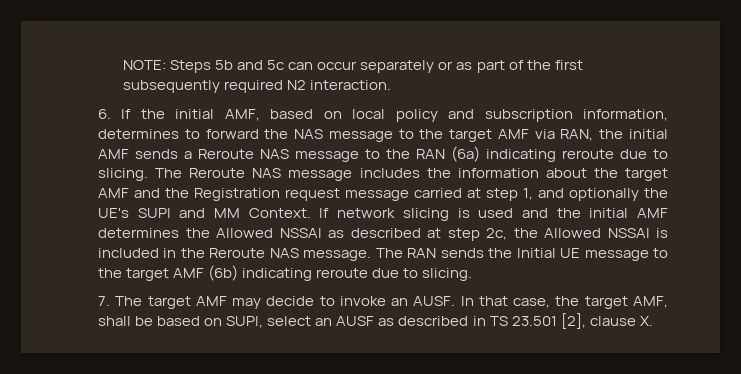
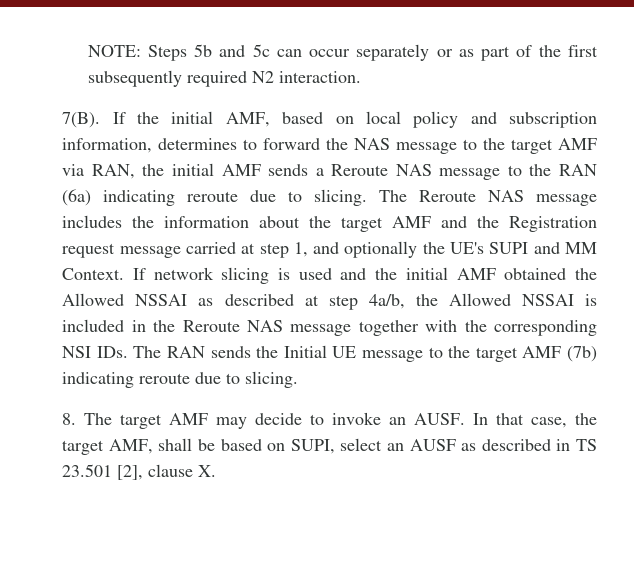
- 6. If the initial AMF, based on local policy and subscription information, determines to forward the NAS message to the target AMF via RAN, the initial AMF sends a Reroute NAS message to the RAN (6a) indicating reroute due to slicing.
+ 7(B). If the initial AMF, based on local policy and subscription information, determines to forward the NAS message to the target AMF via RAN, the initial AMF sends a Reroute NAS message to the RAN (6a) indicating reroute due to slicing.
- If network slicing is used and the initial AMF determines the Allowed NSSAI as described at step 2c, the Allowed NSSAI is included in the Reroute NAS message. The RAN sends the Initial UE message to the target AMF (6b) indicating reroute due to slicing.
+ If network slicing is used and the initial AMF obtained the Allowed NSSAI as described at step 4a/b, the Allowed NSSAI is included in the Reroute NAS message together with the corresponding NSI IDs. The RAN sends the Initial UE message to the target AMF (7b) indicating reroute due to slicing.
- 7. The target AMF may decide to invoke an AUSF.
+ 8. The target AMF may decide to invoke an AUSF.

